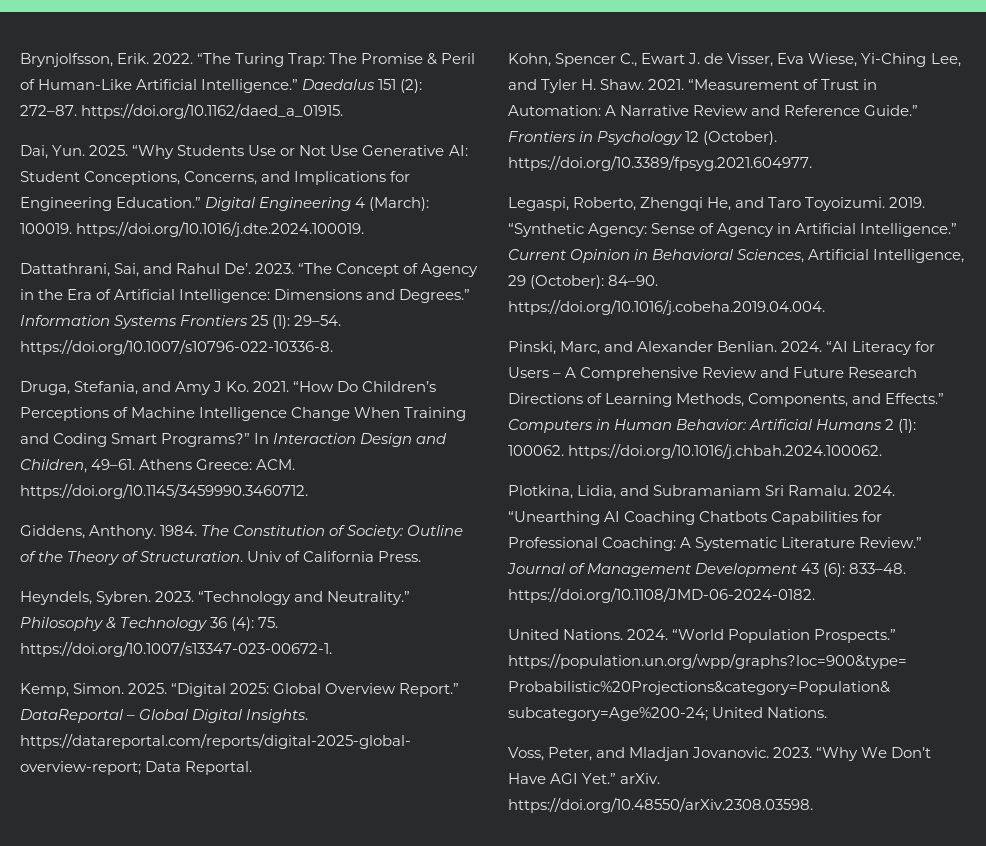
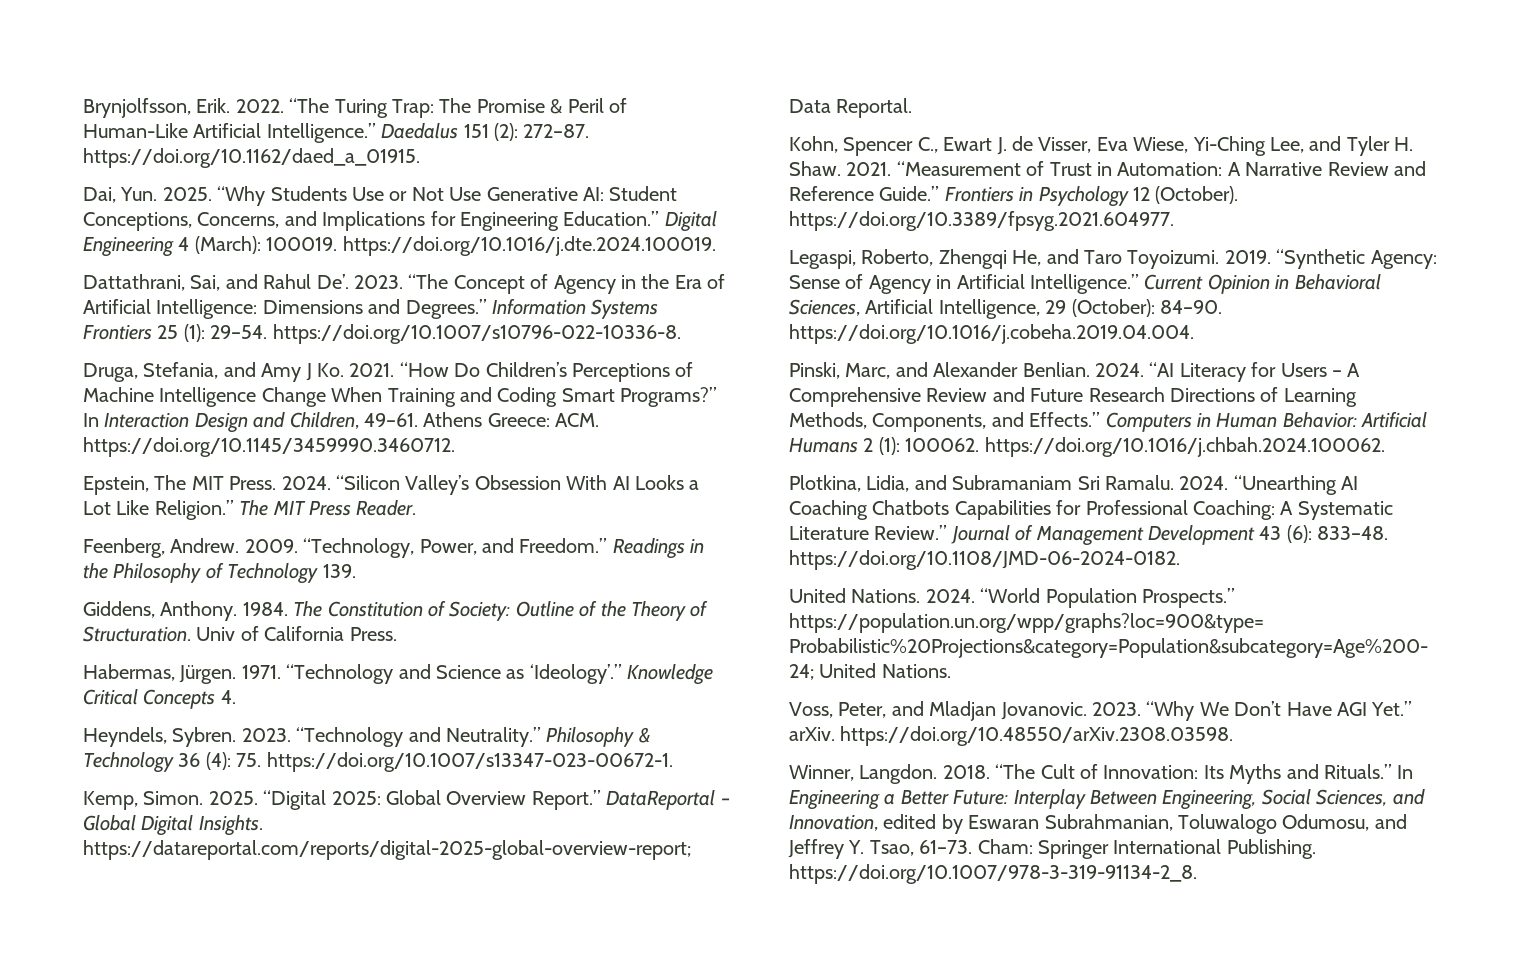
+ Epstein, The MIT Press. 2024. “Silicon Valley’s Obsession With AI Looks a Lot Like Religion.” The MIT Press Reader.
+ Feenberg, Andrew. 2009. “Technology, Power, and Freedom.” Readings in the Philosophy of Technology 139.
+ Habermas, Jürgen. 1971. “Technology and Science as ‘Ideology’.” Knowledge Critical Concepts 4.
+ Winner, Langdon. 2018. “The Cult of Innovation: Its Myths and Rituals.” In Engineering a Better Future: Interplay Between Engineering, Social Sciences, and Innovation, edited by Eswaran Subrahmanian, Toluwalogo Odumosu, and Jeffrey Y. Tsao, 61–73. Cham: Springer International Publishing. https://doi.org/10.1007/978-3-319-91134-2_8.

